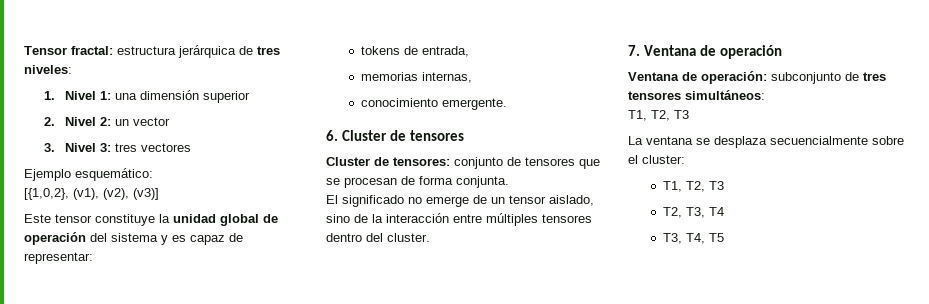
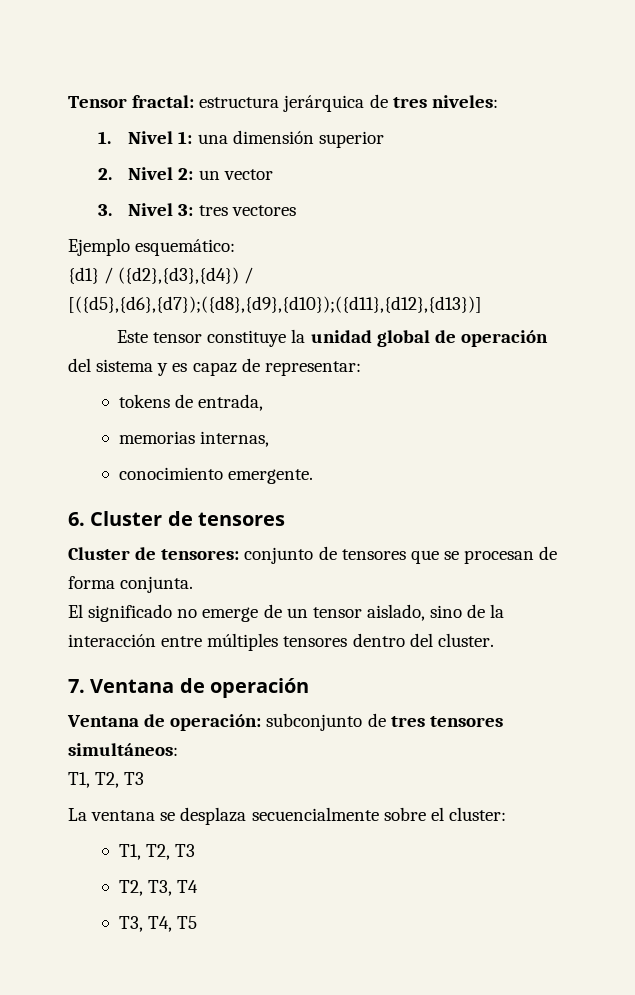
- [{1,0,2}, (v1), (v2), (v3)]
+ {d1} / ({d2},{d3},{d4}) / [({d5},{d6},{d7});({d8},{d9},{d10});({d11},{d12},{d13})]

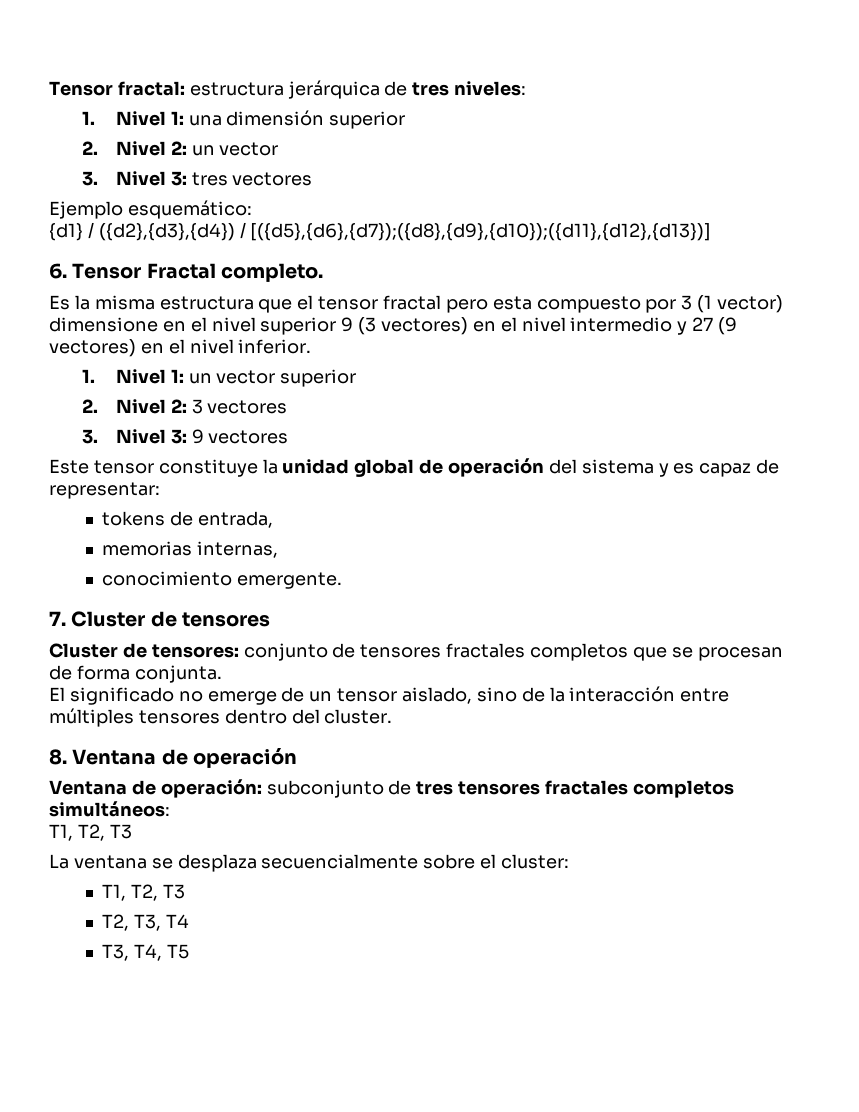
+ 6. Tensor Fractal completo.
+ Es la misma estructura que el tensor fractal pero esta compuesto por 3 (1 vector) dimensione en el nivel superior 9 (3 vectores) en el nivel intermedio y 27 (9 vectores) en el nivel inferior.
+ 1. Nivel 1: un vector superior
+ 2. Nivel 2: 3 vectores
+ 3. Nivel 3: 9 vectores
- 6. Cluster de tensores
+ 7. Cluster de tensores
- Cluster de tensores: conjunto de tensores que se procesan de forma conjunta.
+ Cluster de tensores: conjunto de tensores fractales completos que se procesan de forma conjunta.
- 7. Ventana de operación
+ 8. Ventana de operación
- Ventana de operación: subconjunto de tres tensores simultáneos:
+ Ventana de operación: subconjunto de tres tensores fractales completos simultáneos:

